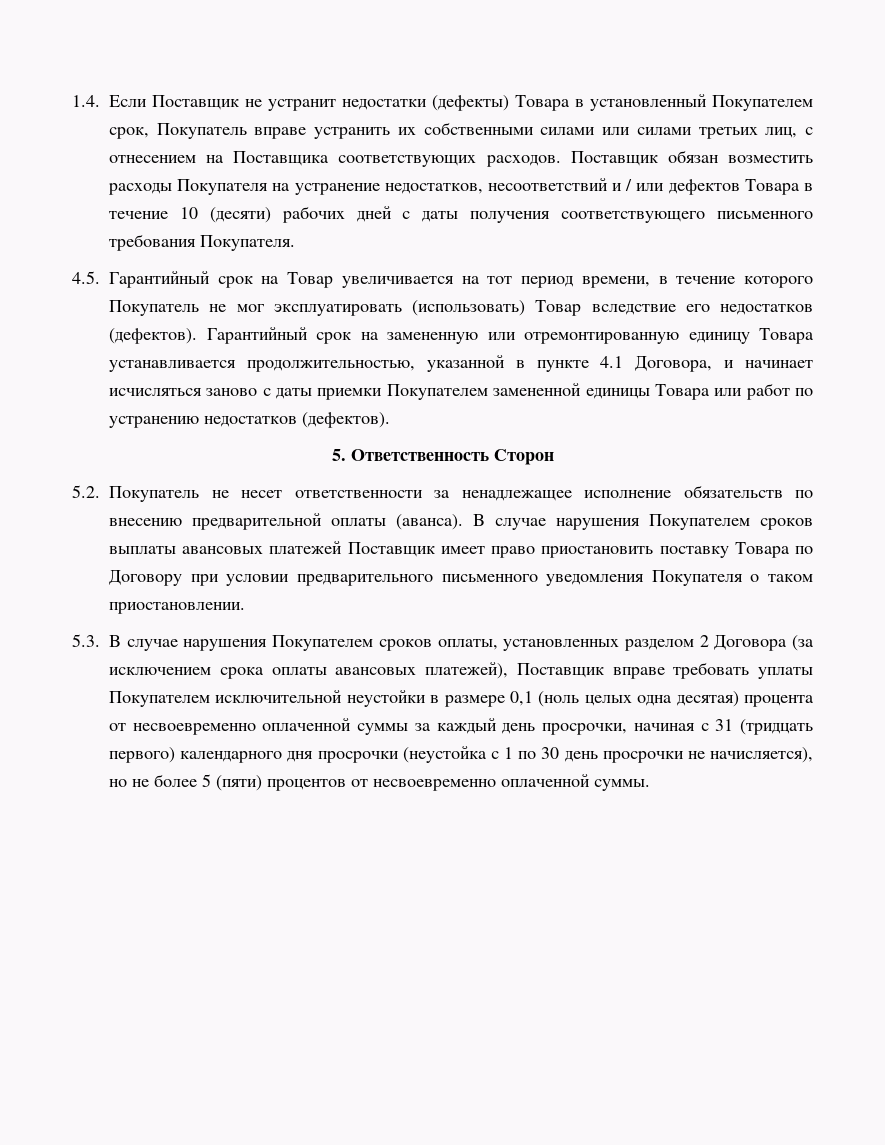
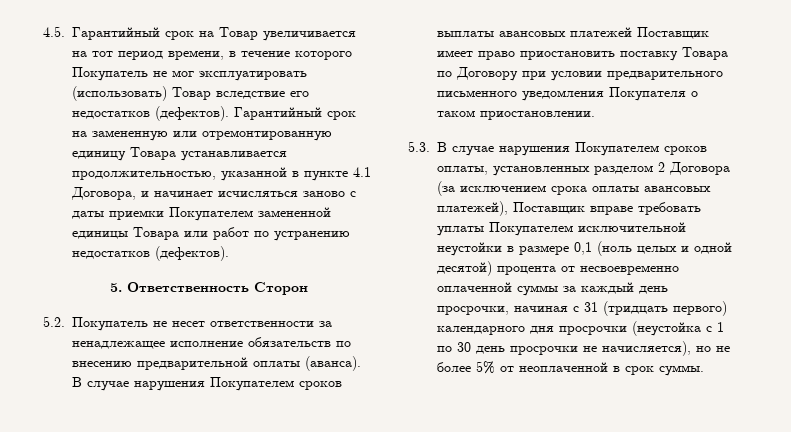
- 1.4. Если Поставщик не устранит недостатки (дефекты) Товара в установленный Покупателем срок, Покупатель вправе устранить их собственными силами или силами третьих лиц, с отнесением на Поставщика соответствующих расходов. Поставщик обязан возместить расходы Покупателя на устранение недостатков, несоответствий и / или дефектов Товара в течение 10 (десяти) рабочих дней с даты получения соответствующего письменного требования Покупателя.
- 5.3. В случае нарушения Покупателем сроков оплаты, установленных разделом 2 Договора (за исключением срока оплаты авансовых платежей), Поставщик вправе требовать уплаты Покупателем исключительной неустойки в размере 0,1 (ноль целых одна десятая) процента от несвоевременно оплаченной суммы за каждый день просрочки, начиная с 31 (тридцать первого) календарного дня просрочки (неустойка с 1 по 30 день просрочки не начисляется), но не более 5 (пяти) процентов от несвоевременно оплаченной суммы.
+ 5.3. В случае нарушения Покупателем сроков оплаты, установленных разделом 2 Договора (за исключением срока оплаты авансовых платежей), Поставщик вправе требовать уплаты Покупателем исключительной неустойки в размере 0,1 (ноль целых и одной десятой) процента от несвоевременно оплаченной суммы за каждый день просрочки, начиная с 31 (тридцать первого) календарного дня просрочки (неустойка с 1 по 30 день просрочки не начисляется), но не более 5% от неоплаченной в срок суммы.

